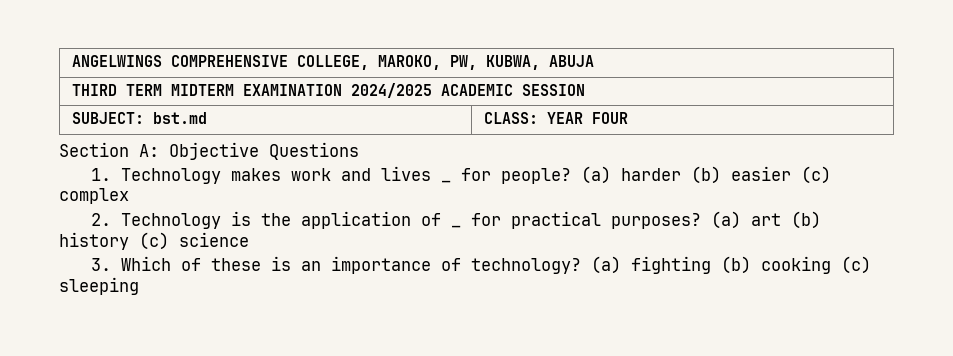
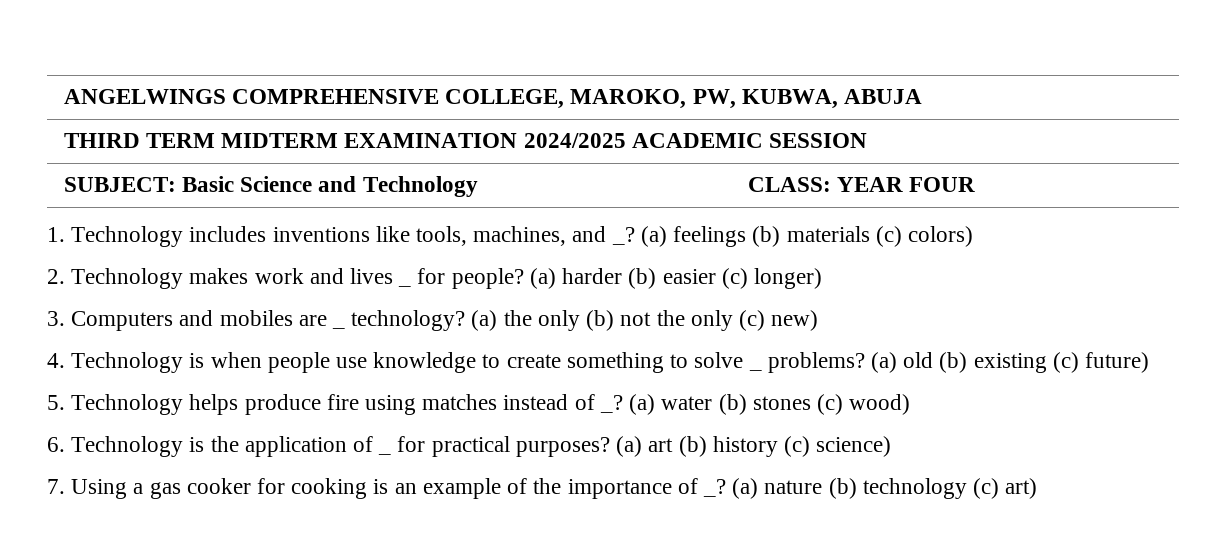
- SUBJECT: bst.md | CLASS: YEAR FOUR
+ SUBJECT: Basic Science and Technology | CLASS: YEAR FOUR
- Section A: Objective Questions
- 1. Technology makes work and lives _ for people?
+ 1. Technology includes inventions like tools, machines, and _? (a) feelings (b) materials (c) colors)
+ 2. Technology makes work and lives _ for people?
- (a) harder (b) easier (c) complex
- 2. Technology is the application of _ for practical purposes?
+ (a) harder (b) easier (c) longer)
+ 3. Computers and mobiles are _ technology? (a) the only (b) not the only (c) new)
+ 4. Technology is when people use knowledge to create something to solve _ problems? (a) old (b) existing (c) future)
+ 5. Technology helps produce fire using matches instead of _? (a) water (b) stones (c) wood)
+ 6. Technology is the application of _ for practical purposes?
- (a) art (b) history (c) science
- 3. Which of these is an importance of technology? (a) fighting (b) cooking (c) sleeping
+ (a) art (b) history (c) science)
+ 7. Using a gas cooker for cooking is an example of the importance of _? (a) nature (b) technology (c) art)

